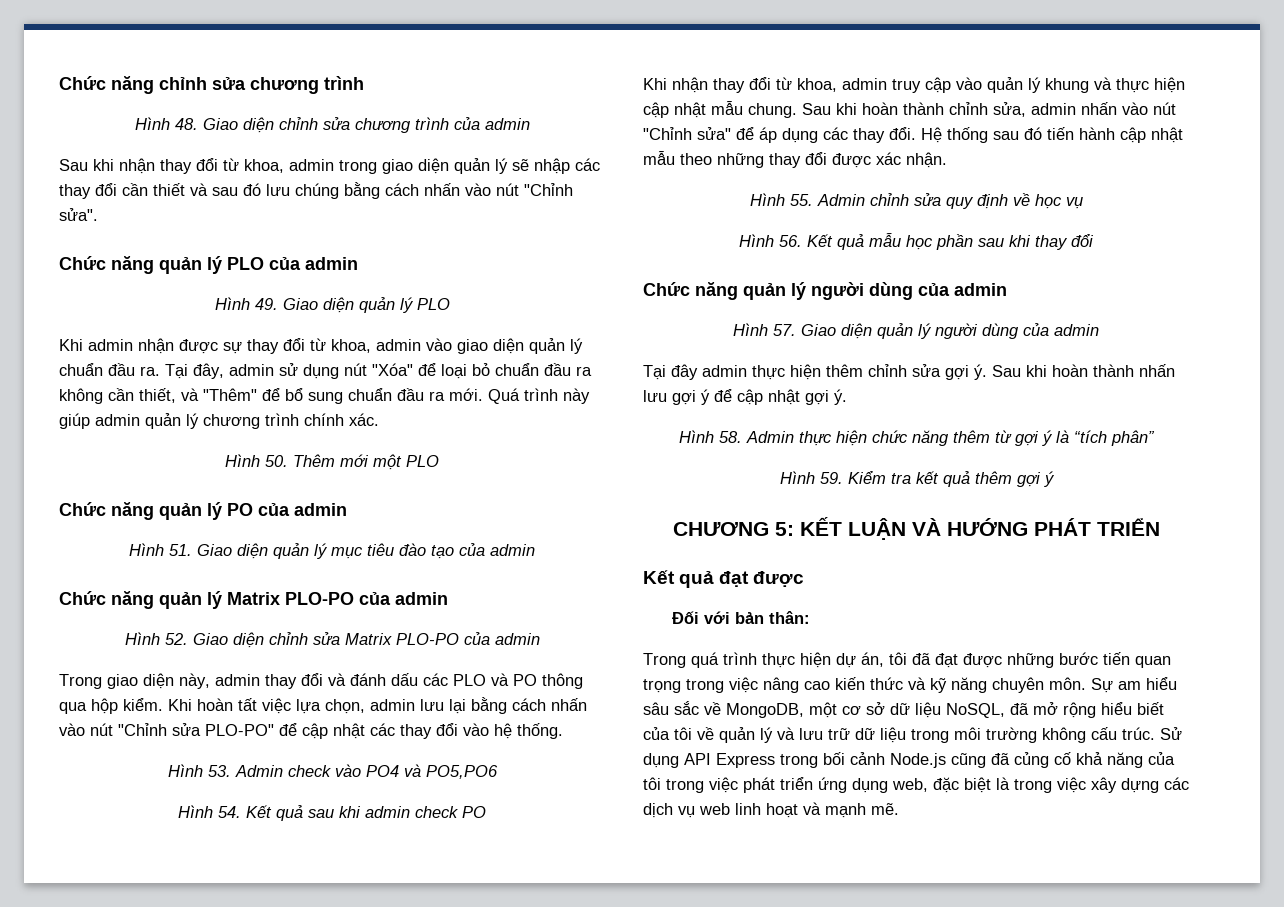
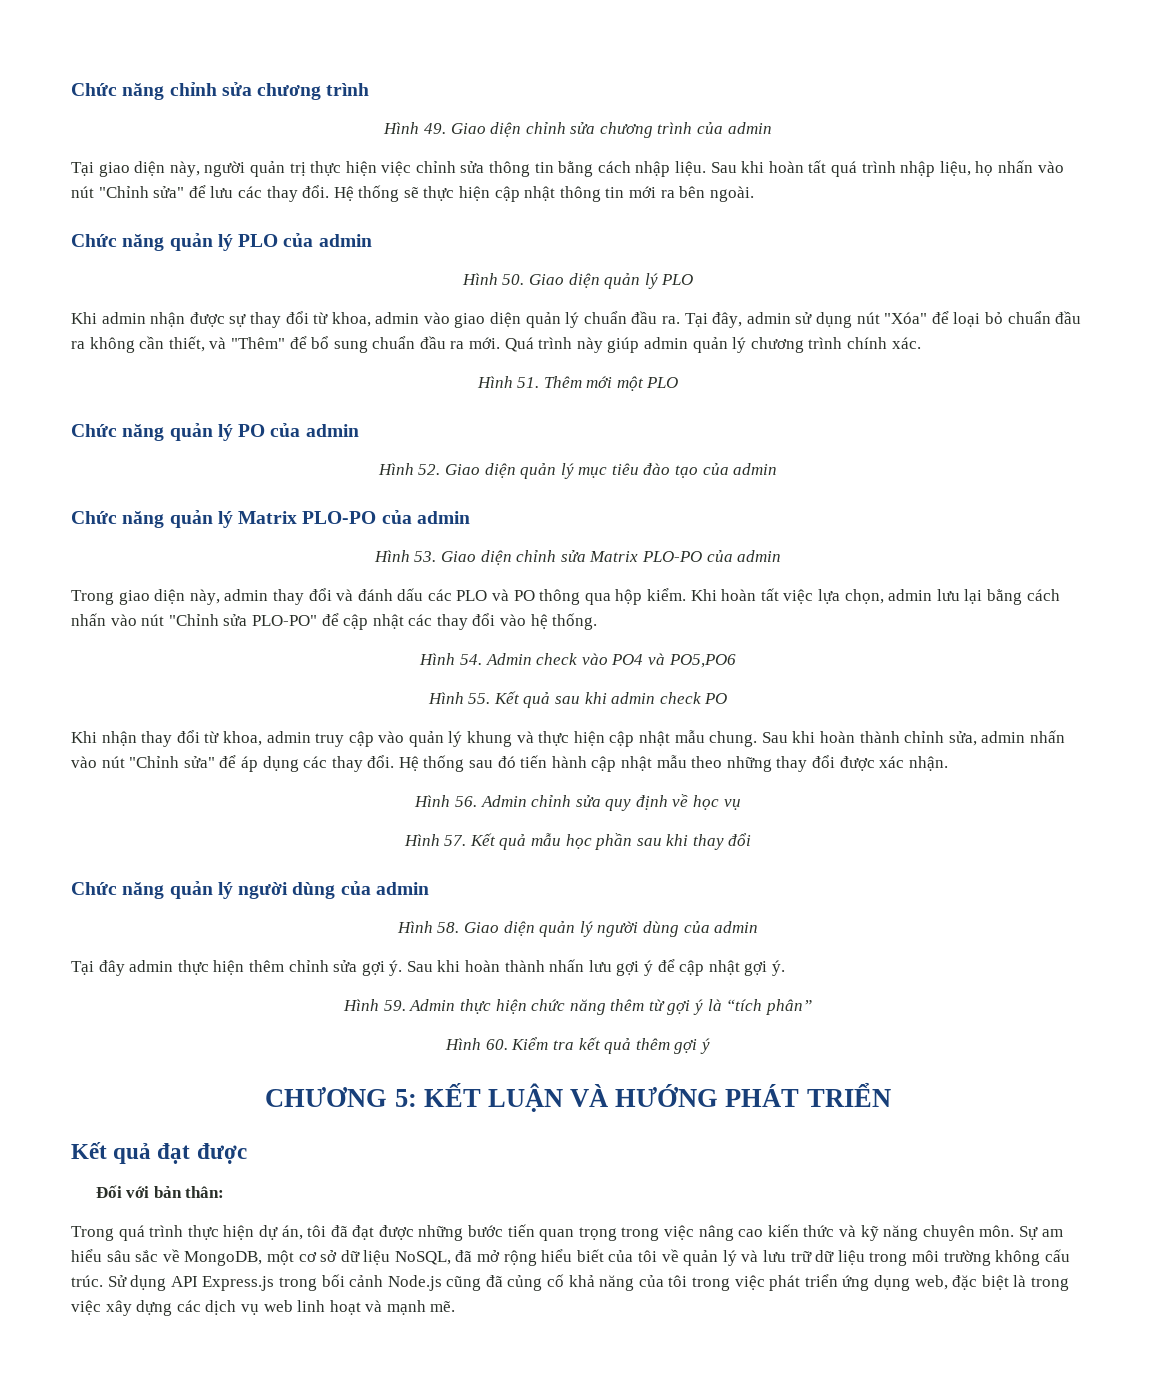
- Hình 48. Giao diện chỉnh sửa chương trình của admin
+ Hình 49. Giao diện chỉnh sửa chương trình của admin
- Sau khi nhận thay đổi từ khoa, admin trong giao diện quản lý sẽ nhập các thay đổi cần thiết và sau đó lưu chúng bằng cách nhấn vào nút "Chỉnh sửa".
+ Tại giao diện này, người quản trị thực hiện việc chỉnh sửa thông tin bằng cách nhập liệu. Sau khi hoàn tất quá trình nhập liệu, họ nhấn vào nút "Chỉnh sửa" để lưu các thay đổi. Hệ thống sẽ thực hiện cập nhật thông tin mới ra bên ngoài.
- Hình 49. Giao diện quản lý PLO
+ Hình 50. Giao diện quản lý PLO
- Hình 50. Thêm mới một PLO
+ Hình 51. Thêm mới một PLO
- Hình 51. Giao diện quản lý mục tiêu đào tạo của admin
+ Hình 52. Giao diện quản lý mục tiêu đào tạo của admin
- Hình 52. Giao diện chỉnh sửa Matrix PLO-PO của admin
+ Hình 53. Giao diện chỉnh sửa Matrix PLO-PO của admin
- Hình 53. Admin check vào PO4 và PO5,PO6
+ Hình 54. Admin check vào PO4 và PO5,PO6
- Hình 54. Kết quả sau khi admin check PO
+ Hình 55. Kết quả sau khi admin check PO
- Hình 55. Admin chỉnh sửa quy định về học vụ
+ Hình 56. Admin chỉnh sửa quy định về học vụ
- Hình 56. Kết quả mẫu học phần sau khi thay đổi
+ Hình 57. Kết quả mẫu học phần sau khi thay đổi
- Hình 57. Giao diện quản lý người dùng của admin
+ Hình 58. Giao diện quản lý người dùng của admin
- Hình 58. Admin thực hiện chức năng thêm từ gợi ý là “tích phân”
+ Hình 59. Admin thực hiện chức năng thêm từ gợi ý là “tích phân”
- Hình 59. Kiểm tra kết quả thêm gợi ý
+ Hình 60. Kiểm tra kết quả thêm gợi ý
- Sử dụng API Express trong bối cảnh Node.js cũng đã củng cố khả năng của tôi trong việc phát triển ứng dụng web, đặc biệt là trong việc xây dựng các dịch vụ web linh hoạt và mạnh mẽ.
+ Sử dụng API Express.js trong bối cảnh Node.js cũng đã củng cố khả năng của tôi trong việc phát triển ứng dụng web, đặc biệt là trong việc xây dựng các dịch vụ web linh hoạt và mạnh mẽ.

